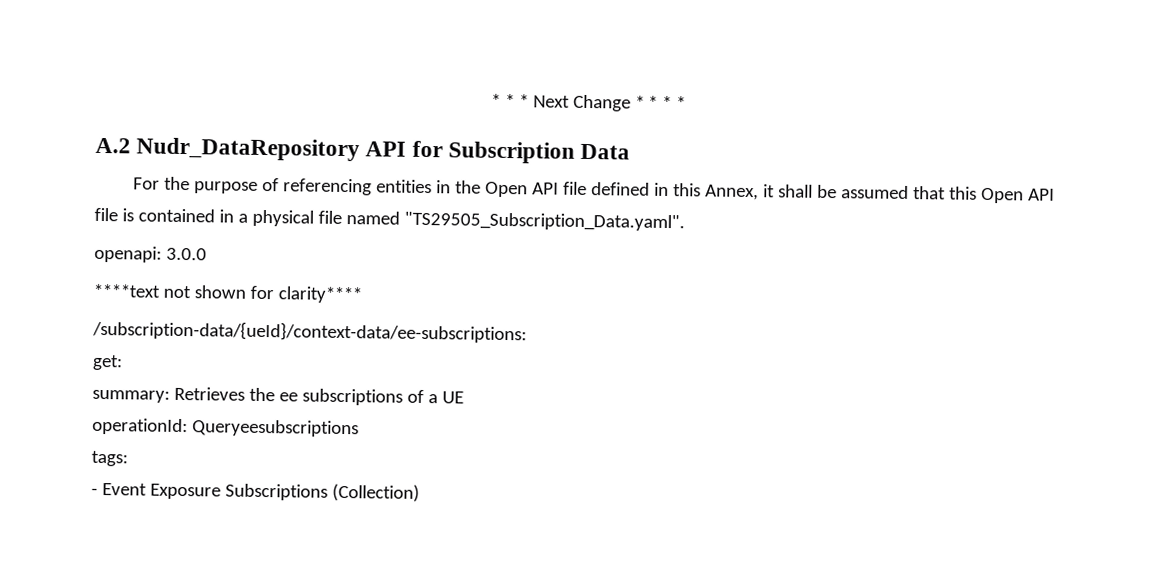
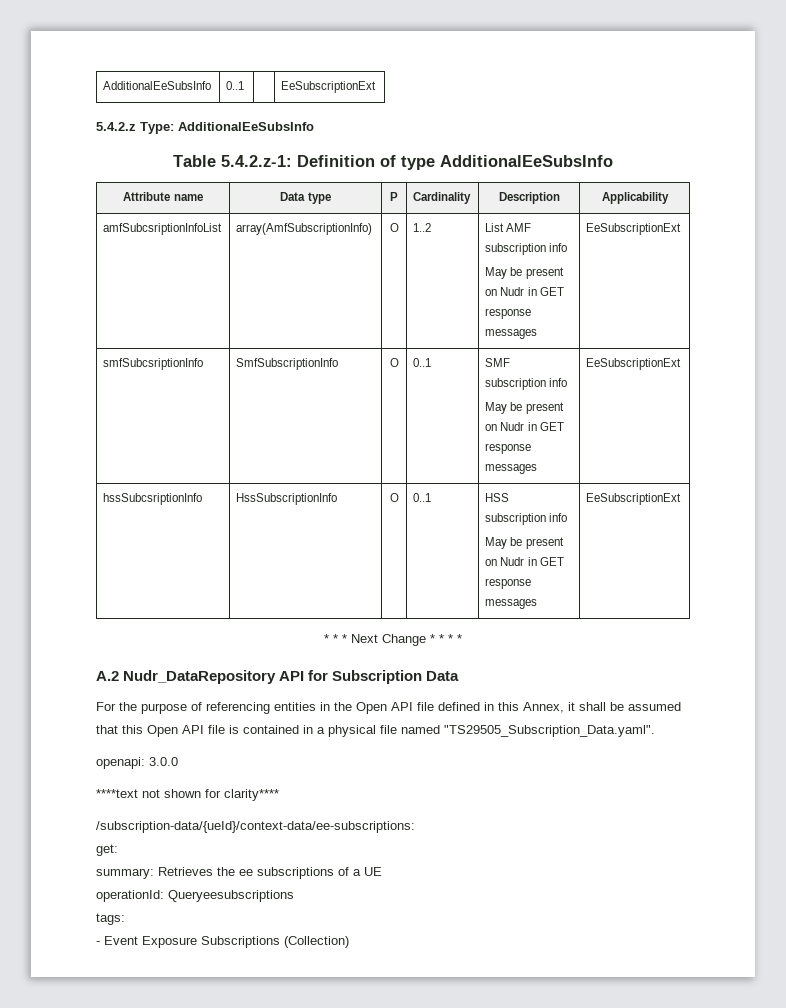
+ AdditionalEeSubsInfo | 0..1 | | EeSubscriptionExt
+ 5.4.2.z Type: AdditionalEeSubsInfo
+ Table 5.4.2.z-1: Definition of type AdditionalEeSubsInfo
+ Attribute name | Data type | P | Cardinality | Description | Applicability
+ amfSubcsriptionInfoList | array(AmfSubscriptionInfo) | O | 1..2 | List AMF subscription info
+ May be present on Nudr in GET response messages | EeSubscriptionExt
+ smfSubcsriptionInfo | SmfSubscriptionInfo | O | 0..1 | SMF subscription info
+ May be present on Nudr in GET response messages | EeSubscriptionExt
+ hssSubcsriptionInfo | HssSubscriptionInfo | O | 0..1 | HSS subscription info
+ May be present on Nudr in GET response messages | EeSubscriptionExt

